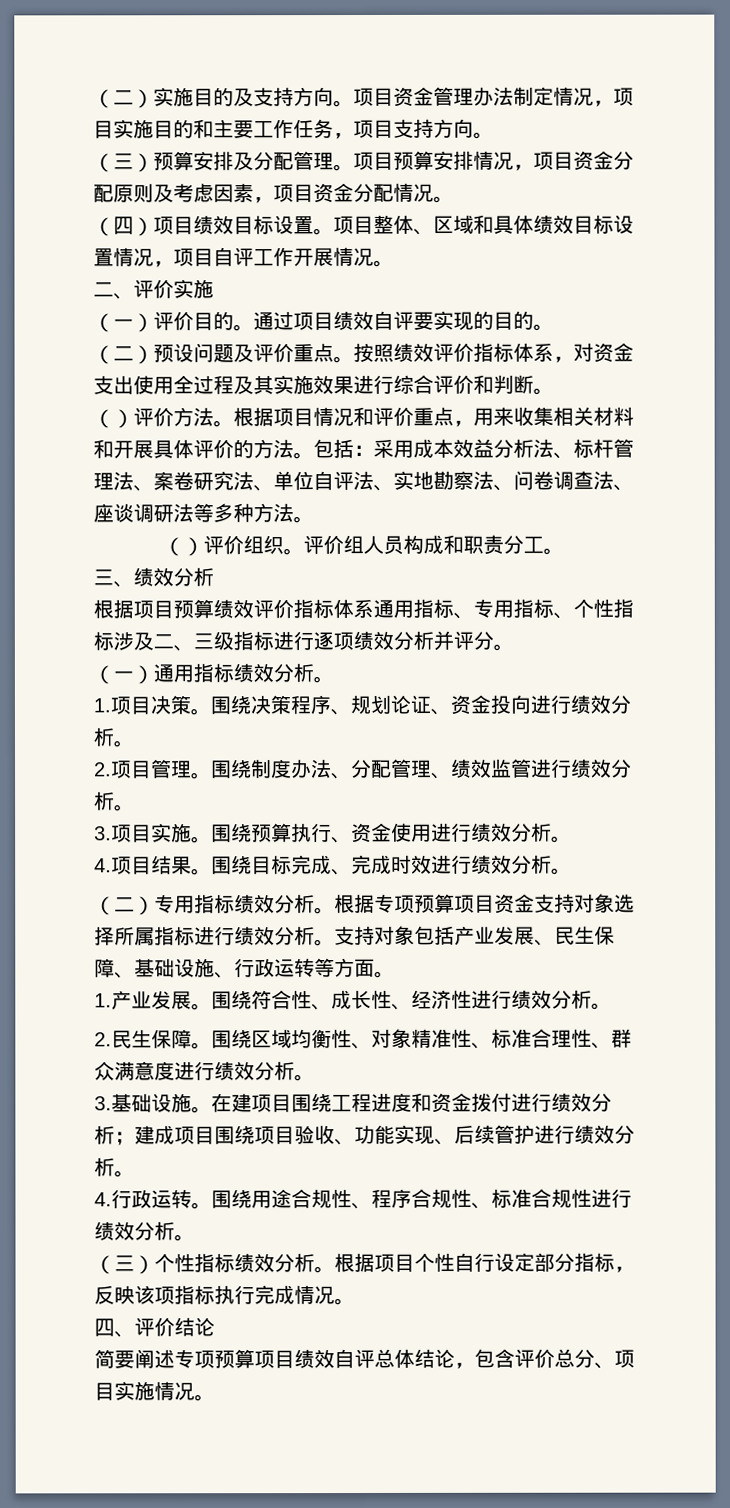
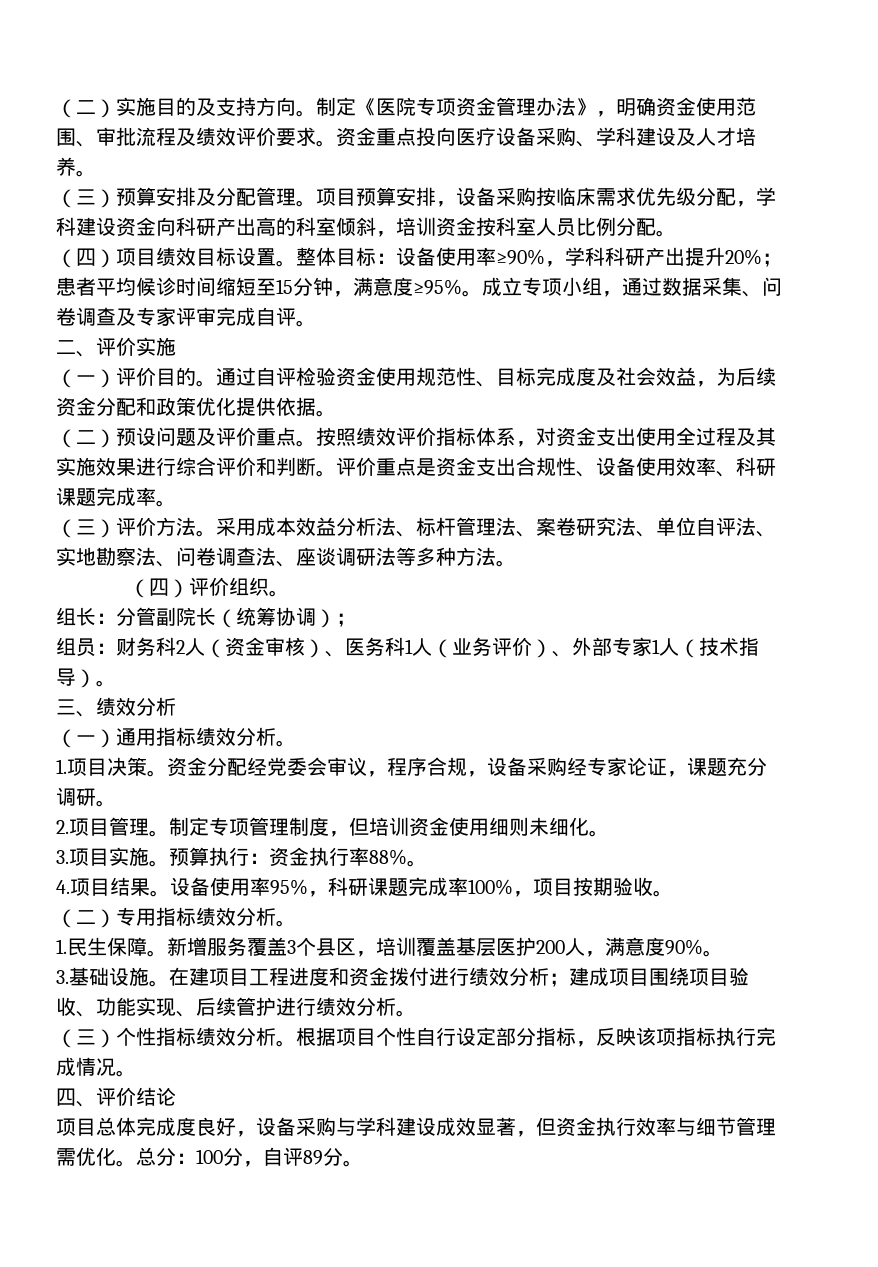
- 项目资金管理办法制定情况，项目实施目的和主要工作任务，项目支持方向。
+ 制定《医院专项资金管理办法》，明确资金使用范围、审批流程及绩效评价要求。资金重点投向医疗设备采购、学科建设及人才培养。
- 项目预算安排情况，项目资金分配原则及考虑因素，项目资金分配情况。
+ 项目预算安排，设备采购按临床需求优先级分配，学科建设资金向科研产出高的科室倾斜，培训资金按科室人员比例分配。
- 项目整体、区域和具体绩效目标设置情况，项目自评工作开展情况。
+ 整体目标：设备使用率≥90%，学科科研产出提升20%；患者平均候诊时间缩短至15分钟，满意度≥95%。成立专项小组，通过数据采集、问卷调查及专家评审完成自评。
- 通过项目绩效自评要实现的目的。
+ 通过自评检验资金使用规范性、目标完成度及社会效益，为后续资金分配和政策优化提供依据。
- 按照绩效评价指标体系，对资金支出使用全过程及其实施效果进行综合评价和判断。
- （）评价方法。
+ 按照绩效评价指标体系，对资金支出使用全过程及其实施效果进行综合评价和判断。评价重点是资金支出合规性、设备使用效率、科研课题完成率。
+ （三）评价方法。
- 根据项目情况和评价重点，用来收集相关材料和开展具体评价的方法。包括：采用成本效益分析法、标杆管理法、案卷研究法、单位自评法、实地勘察法、问卷调查法、座谈调研法等多种方法。
+ 采用成本效益分析法、标杆管理法、案卷研究法、单位自评法、实地勘察法、问卷调查法、座谈调研法等多种方法。
- （）评价组织。评价组人员构成和职责分工。
+ （四）评价组织。
+ 组长：分管副院长（统筹协调）；
+ 组员：财务科2人（资金审核）、医务科1人（业务评价）、外部专家1人（技术指导）。
  三、绩效分析
- 根据项目预算绩效评价指标体系通用指标、专用指标、个性指标涉及二、三级指标进行逐项绩效分析并评分。
- 围绕决策程序、规划论证、资金投向进行绩效分析。
- 2.项目管理。围绕制度办法、分配管理、绩效监管进行绩效分析。
+ 资金分配经党委会审议，程序合规，设备采购经专家论证，课题充分调研。
+ 2.项目管理。制定专项管理制度，但培训资金使用细则未细化。
- 围绕预算执行、资金使用进行绩效分析。
+ 预算执行：资金执行率88%。
- 围绕目标完成、完成时效进行绩效分析。
+ 设备使用率95%，科研课题完成率100%，项目按期验收。
- （二）专用指标绩效分析。根据专项预算项目资金支持对象选择所属指标进行绩效分析。支持对象包括产业发展、民生保障、基础设施、行政运转等方面。
- 1.产业发展。围绕符合性、成长性、经济性进行绩效分析。
- 2.民生保障。围绕区域均衡性、对象精准性、标准合理性、群众满意度进行绩效分析。
+ （二）专用指标绩效分析。
+ 1.民生保障。新增服务覆盖3个县区，培训覆盖基层医护200人，满意度90%。
- 在建项目围绕工程进度和资金拨付进行绩效分析；建成项目围绕项目验收、功能实现、后续管护进行绩效分析。
+ 在建项目工程进度和资金拨付进行绩效分析；建成项目围绕项目验收、功能实现、后续管护进行绩效分析。
- 4.行政运转。围绕用途合规性、程序合规性、标准合规性进行绩效分析。
- 简要阐述专项预算项目绩效自评总体结论，包含评价总分、项目实施情况。
+ 项目总体完成度良好，设备采购与学科建设成效显著，但资金执行效率与细节管理需优化。总分：100分，自评89分。

